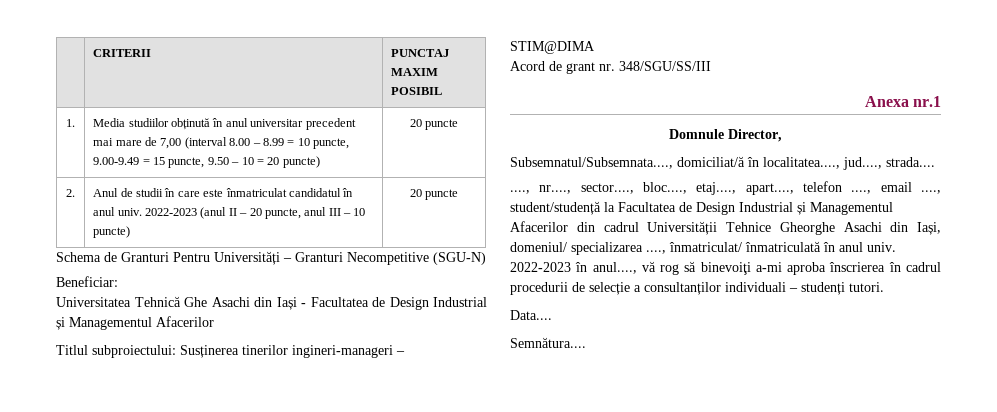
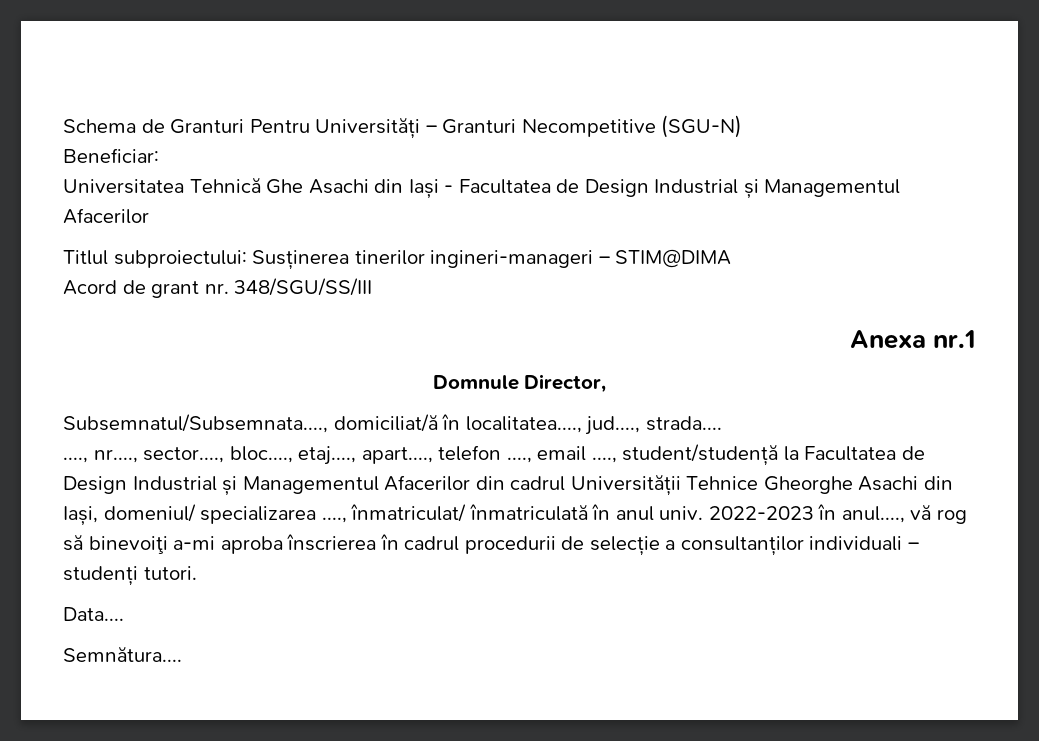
- | CRITERII | PUNCTAJ MAXIM POSIBIL
- 1. | Media studiilor obținută în anul universitar precedent mai mare de 7,00 (interval 8.00 – 8.99 = 10 puncte, 9.00-9.49 = 15 puncte, 9.50 – 10 = 20 puncte) | 20 puncte
- 2. | Anul de studii în care este înmatriculat candidatul în anul univ. 2022-2023 (anul II – 20 puncte, anul III – 10 puncte) | 20 puncte

